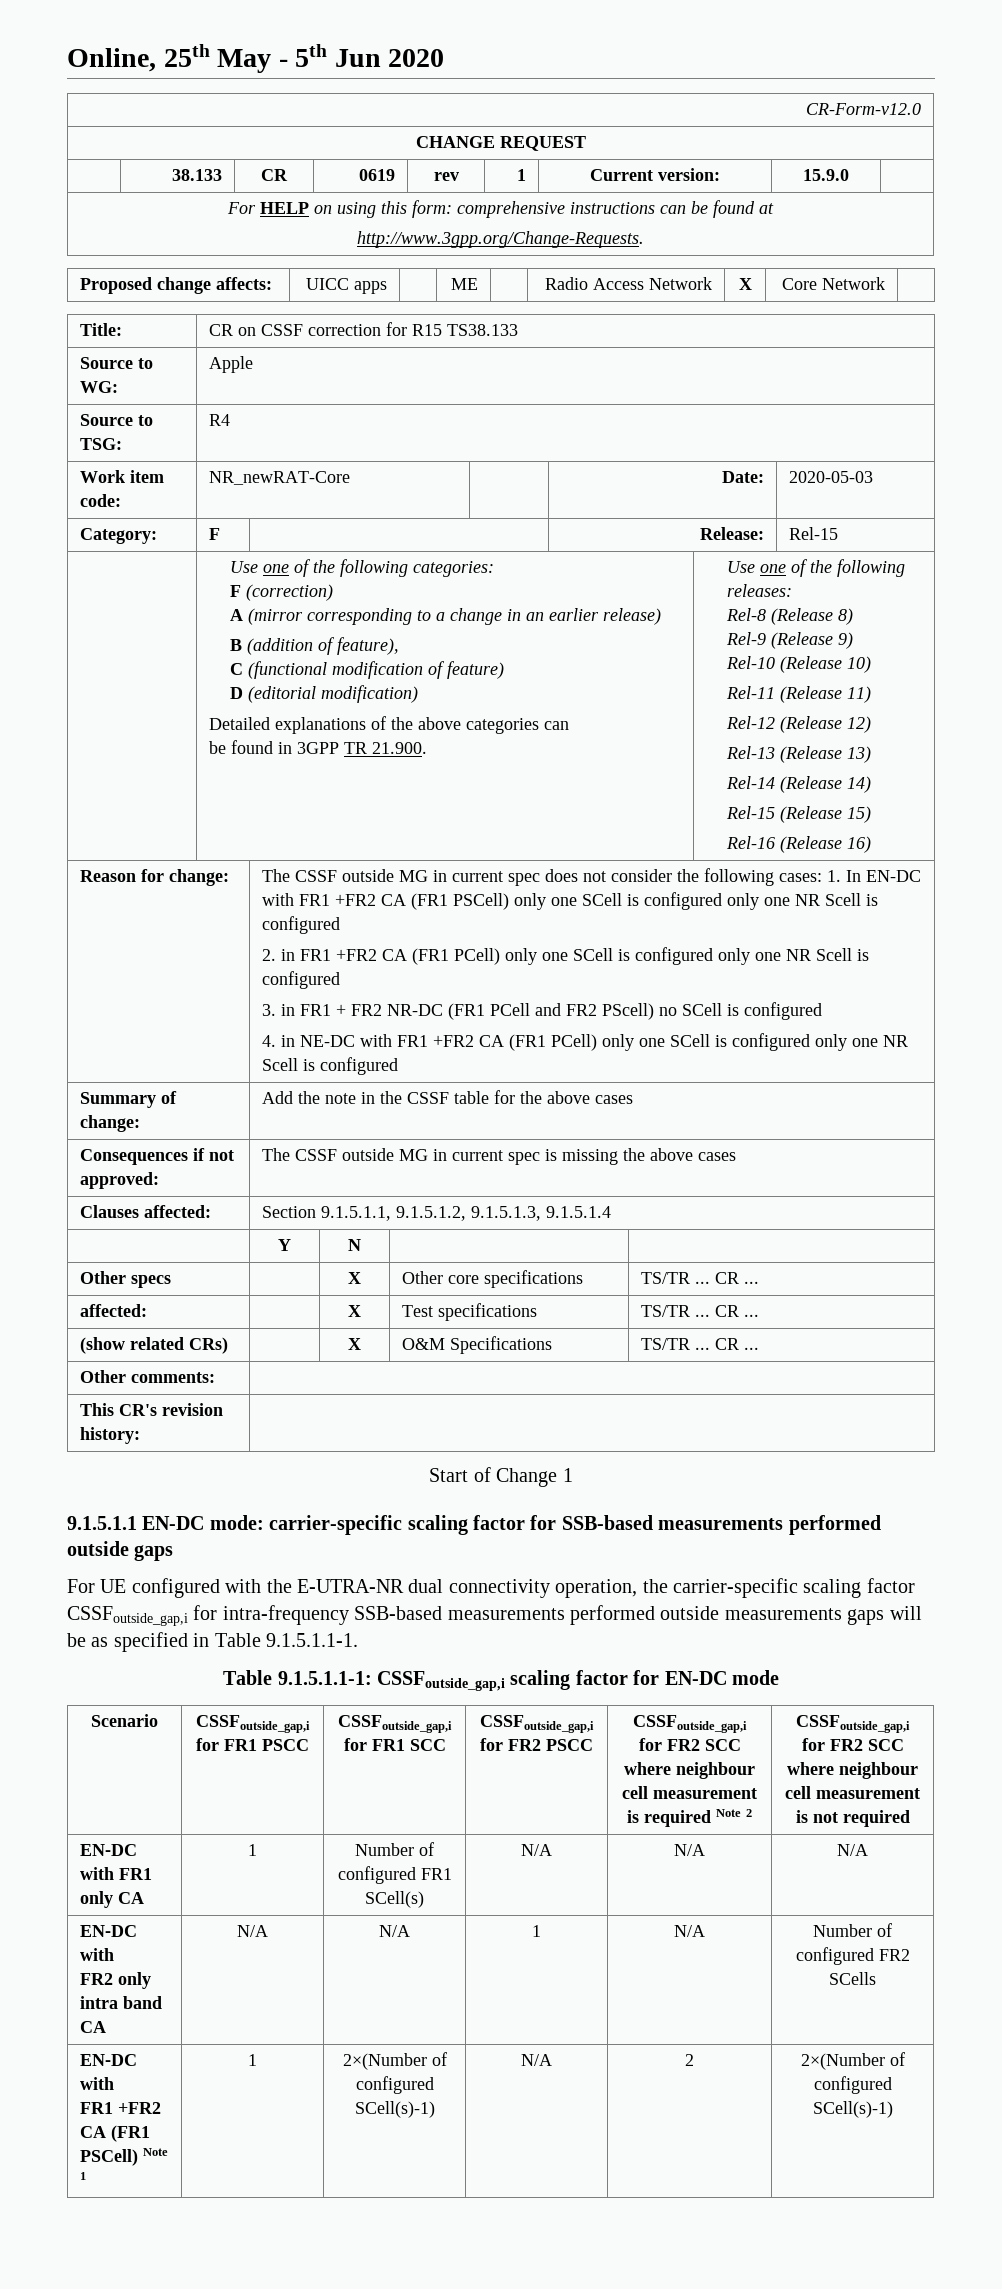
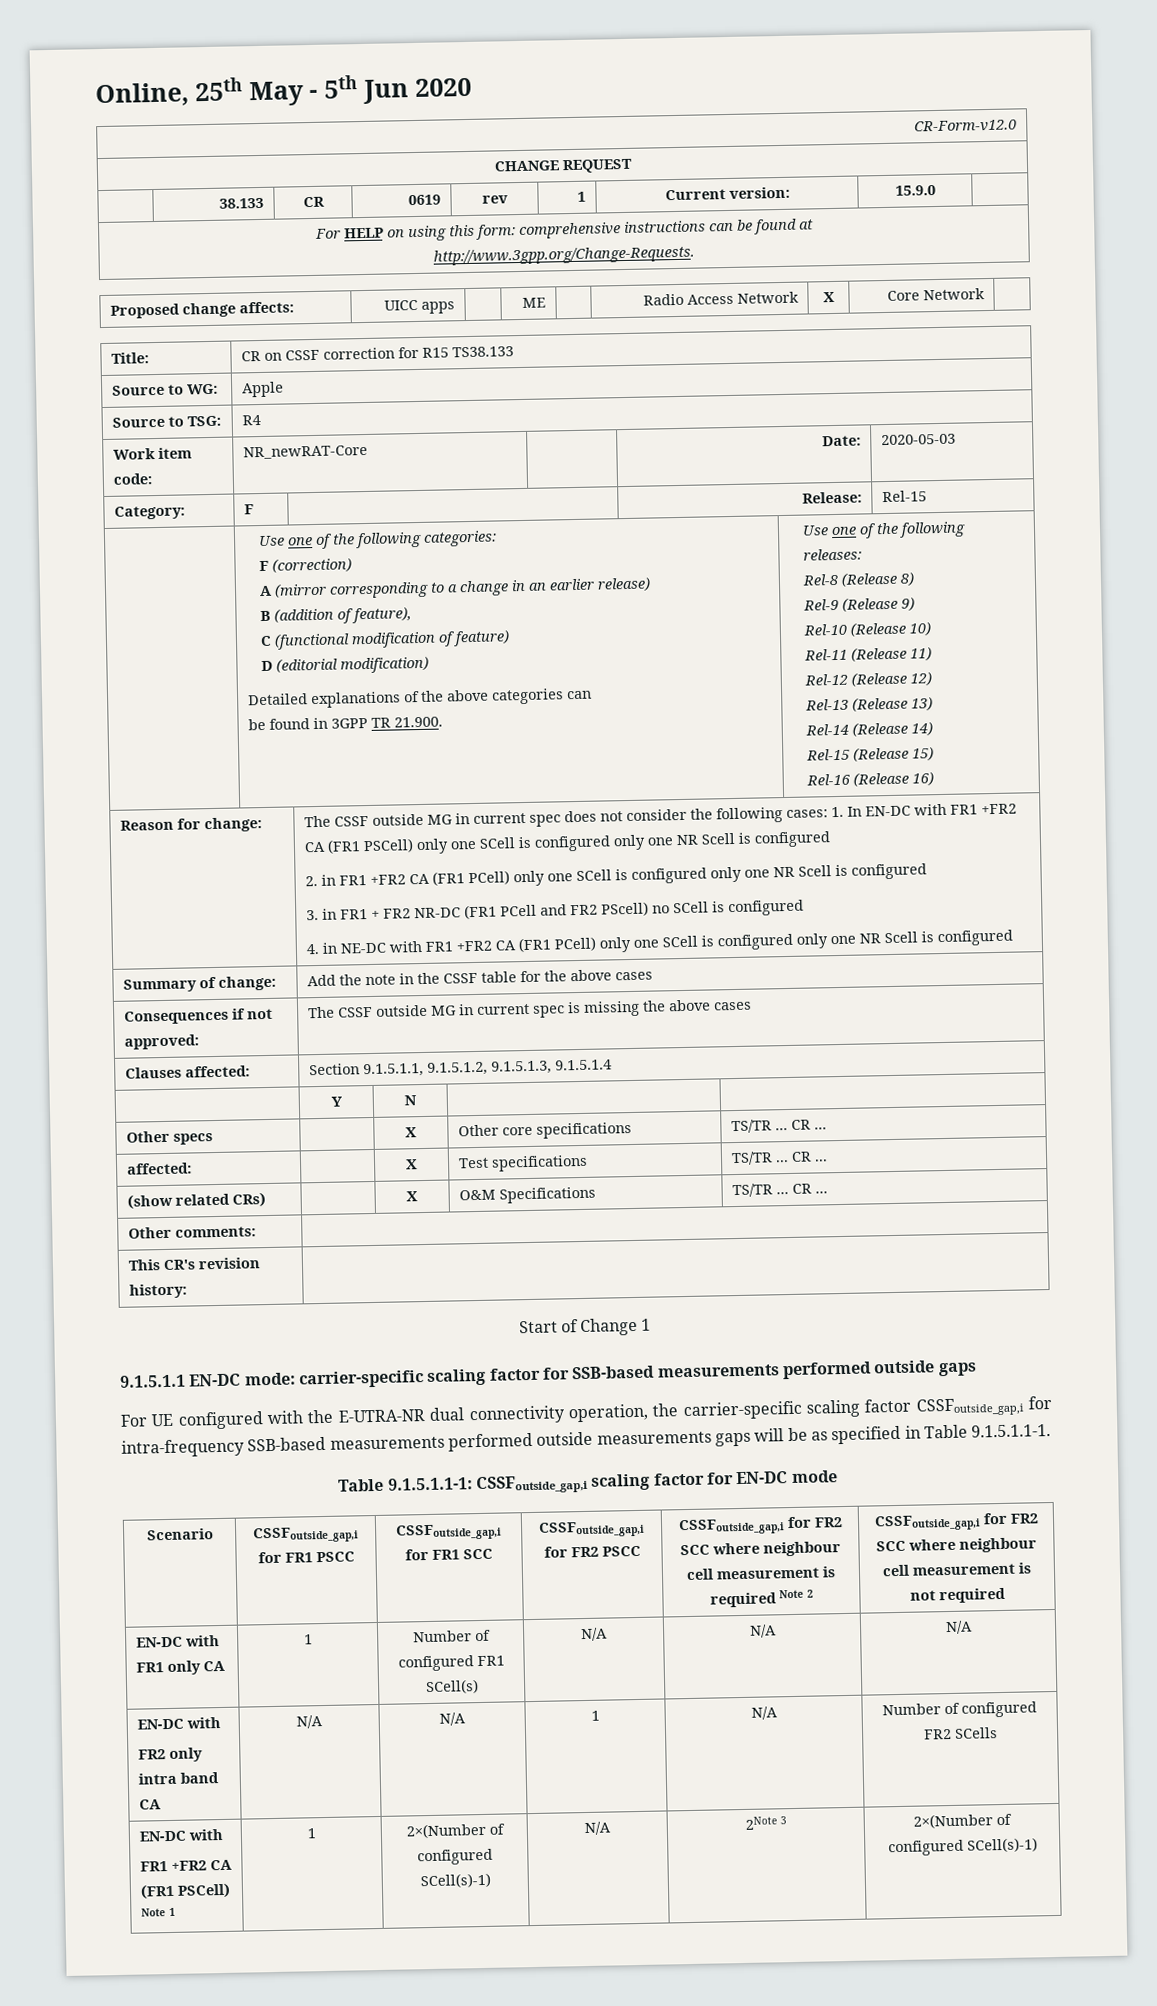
  EN-DC with FR1 only CA | 1 | Number of configured FR1 SCell(s) | N/A | N/A | N/A
  EN-DC with
  FR2 only intra band CA | N/A | N/A | 1 | N/A | Number of configured FR2 SCells
  EN-DC with
- FR1 +FR2 CA (FR1 PSCell) Note 1 | 1 | 2×(Number of configured SCell(s)-1) | N/A | 2 | 2×(Number of configured SCell(s)-1)
+ FR1 +FR2 CA (FR1 PSCell) Note 1 | 1 | 2×(Number of configured SCell(s)-1) | N/A | 2Note 3 | 2×(Number of configured SCell(s)-1)

